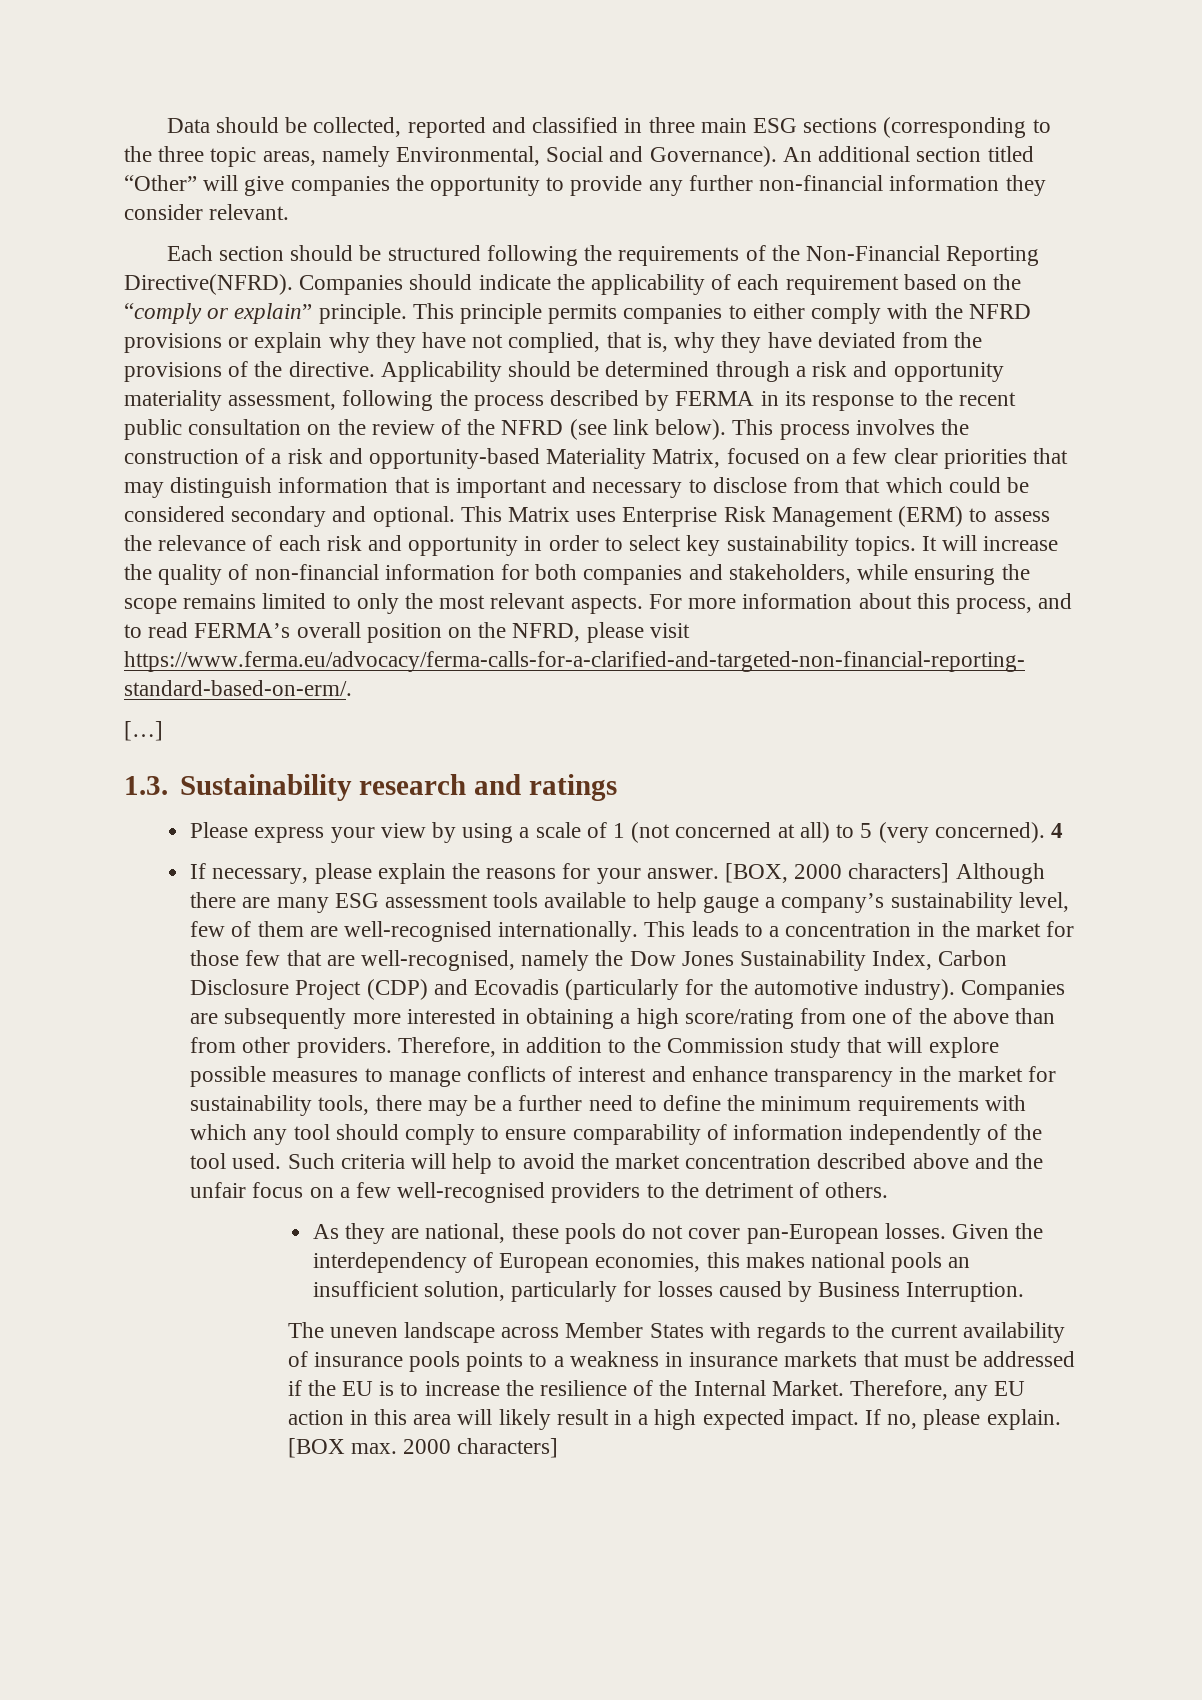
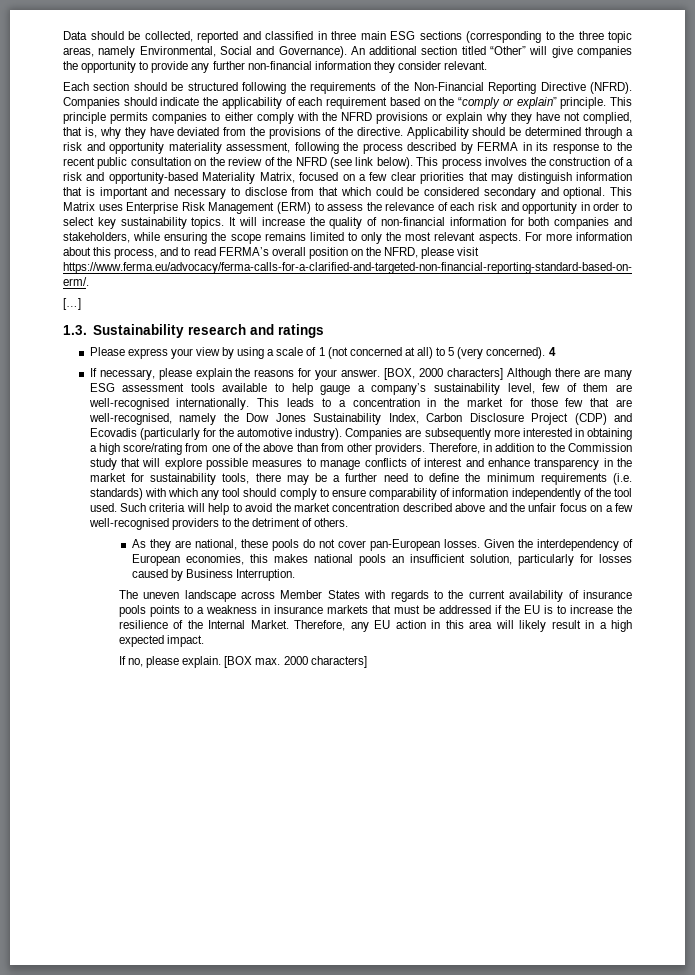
- Each section should be structured following the requirements of the Non-Financial Reporting Directive(NFRD).
+ Each section should be structured following the requirements of the Non-Financial Reporting Directive (NFRD).
- Therefore, in addition to the Commission study that will explore possible measures to manage conflicts of interest and enhance transparency in the market for sustainability tools, there may be a further need to define the minimum requirements with which any tool should comply to ensure comparability of information independently of the tool used.
+ Therefore, in addition to the Commission study that will explore possible measures to manage conflicts of interest and enhance transparency in the market for sustainability tools, there may be a further need to define the minimum requirements (i.e. standards) with which any tool should comply to ensure comparability of information independently of the tool used.
- Therefore, any EU action in this area will likely result in a high expected impact. If no, please explain.
+ Therefore, any EU action in this area will likely result in a high expected impact.
+ If no, please explain.

